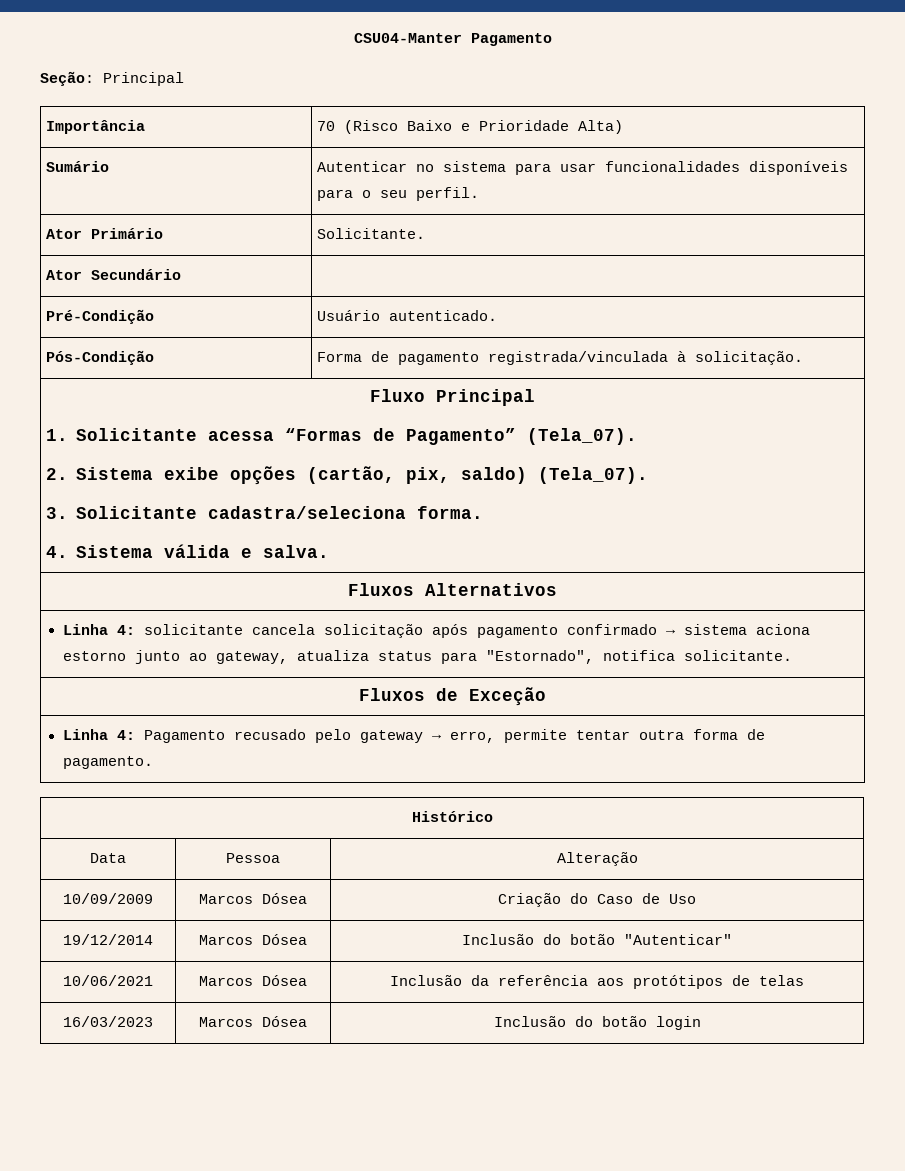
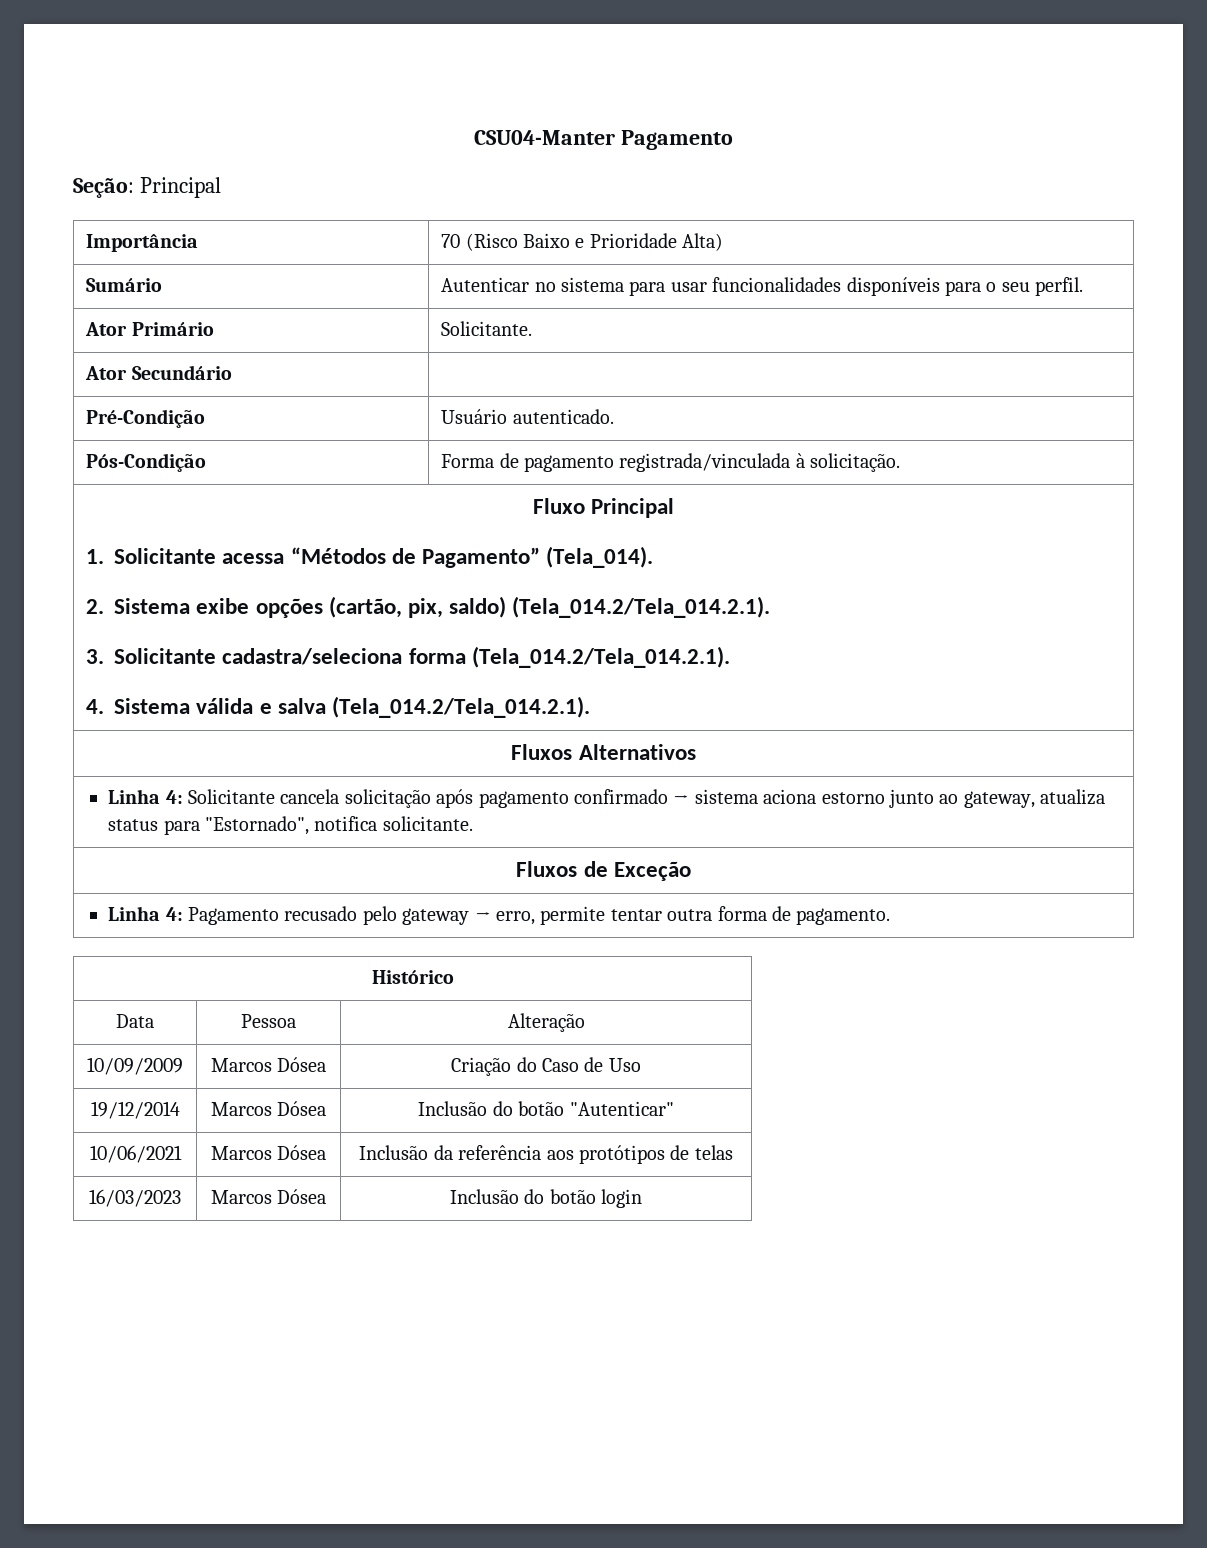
  Fluxo Principal
- 1. Solicitante acessa “Formas de Pagamento” (Tela_07).
- 2. Sistema exibe opções (cartão, pix, saldo) (Tela_07).
- 3. Solicitante cadastra/seleciona forma.
- 4. Sistema válida e salva.
+ 1. Solicitante acessa “Métodos de Pagamento” (Tela_014).
+ 2. Sistema exibe opções (cartão, pix, saldo) (Tela_014.2/Tela_014.2.1).
+ 3. Solicitante cadastra/seleciona forma (Tela_014.2/Tela_014.2.1).
+ 4. Sistema válida e salva (Tela_014.2/Tela_014.2.1).
- Linha 4: solicitante cancela solicitação após pagamento confirmado → sistema aciona estorno junto ao gateway, atualiza status para "Estornado", notifica solicitante.
+ Linha 4: Solicitante cancela solicitação após pagamento confirmado → sistema aciona estorno junto ao gateway, atualiza status para "Estornado", notifica solicitante.

